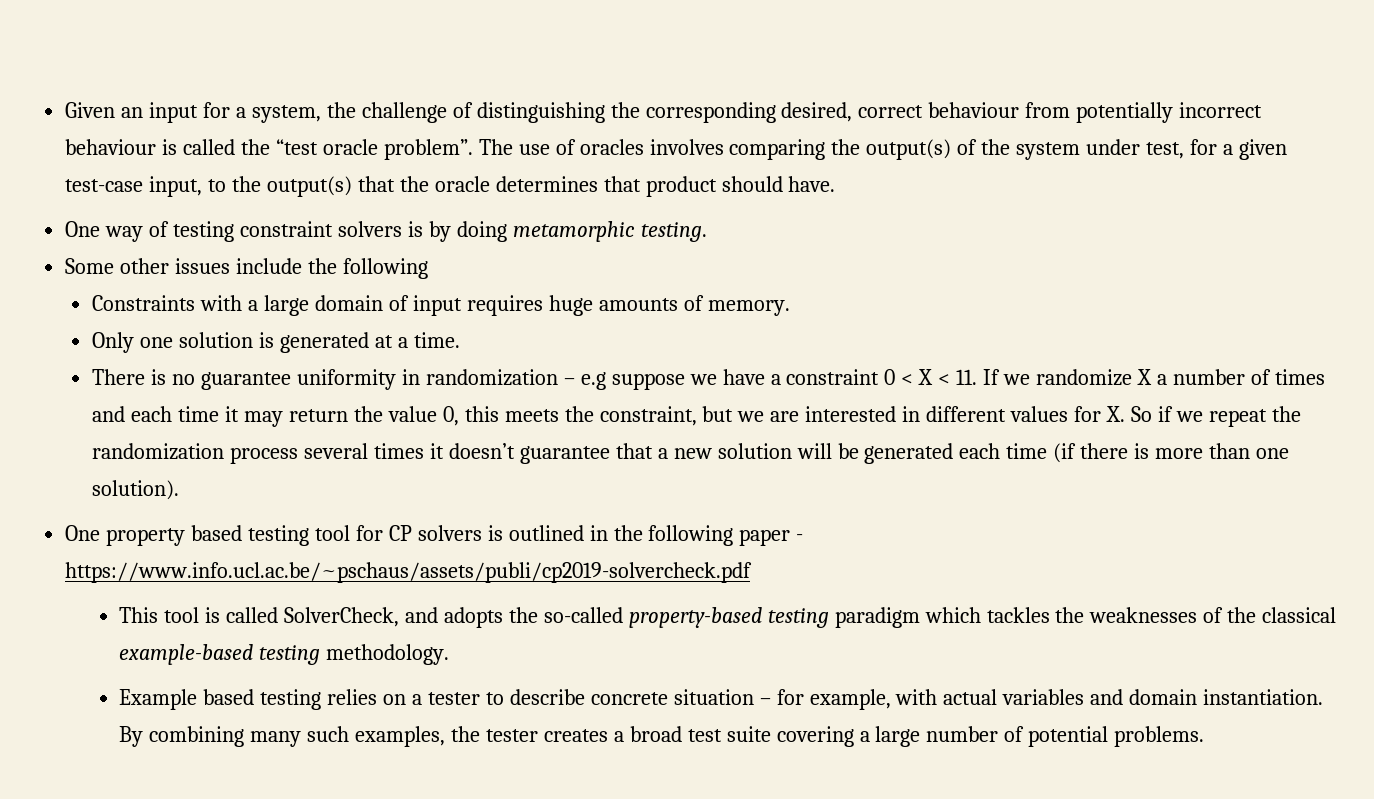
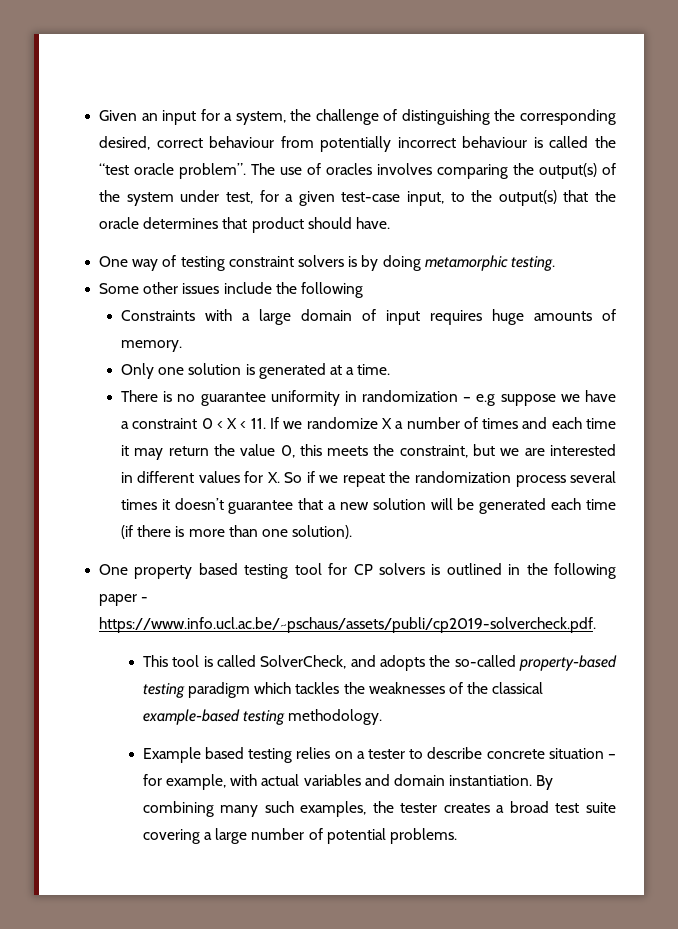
- One property based testing tool for CP solvers is outlined in the following paper - https://www.info.ucl.ac.be/~pschaus/assets/publi/cp2019-solvercheck.pdf
+ One property based testing tool for CP solvers is outlined in the following paper - https://www.info.ucl.ac.be/~pschaus/assets/publi/cp2019-solvercheck.pdf.

